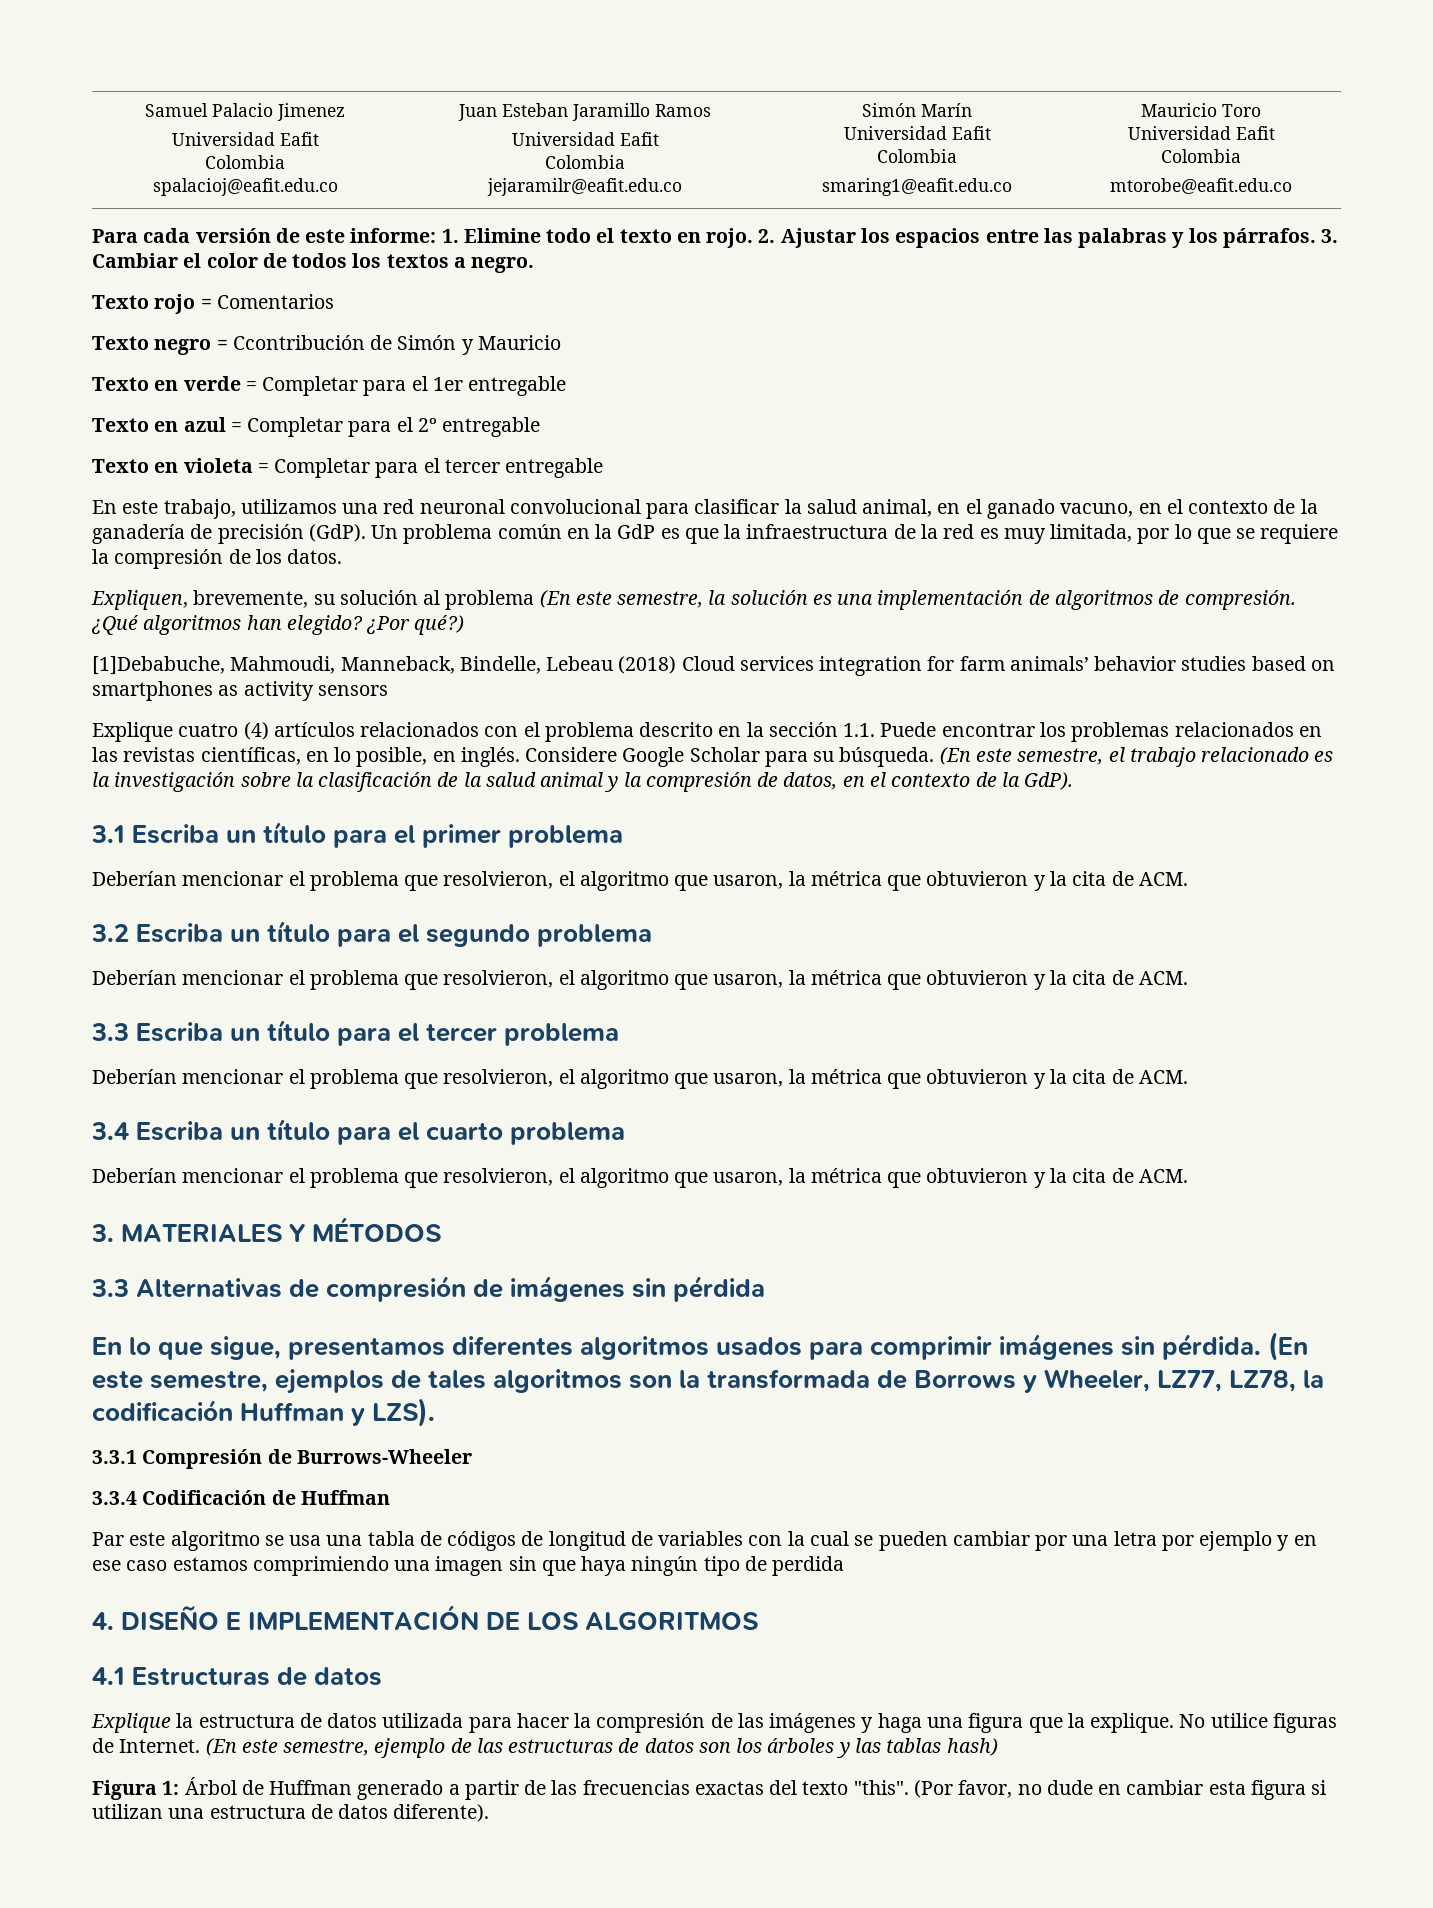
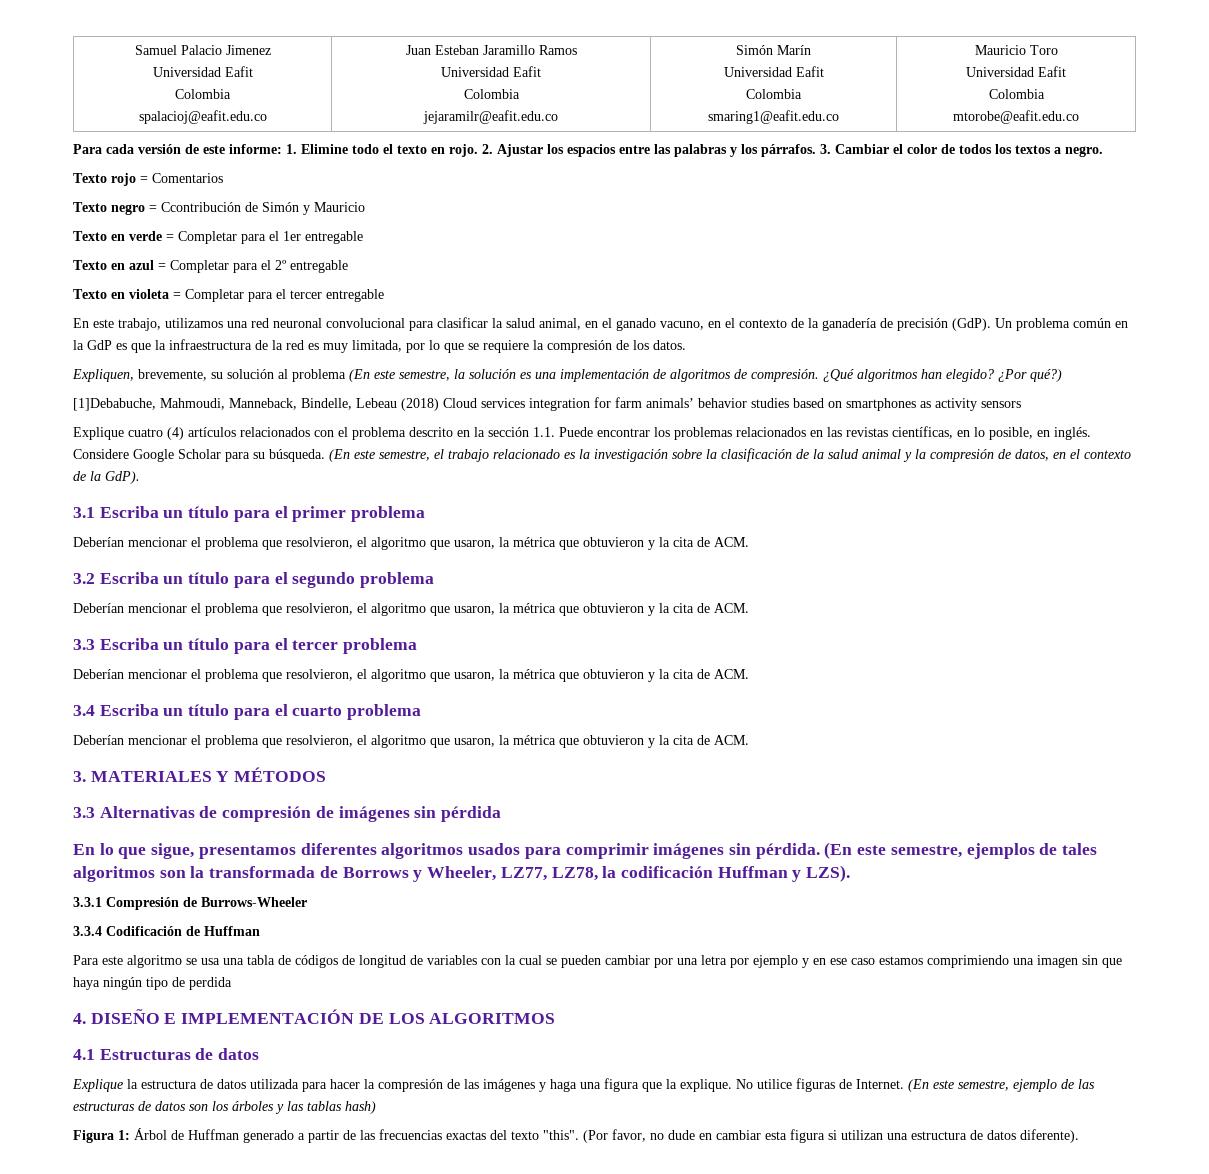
- Par este algoritmo se usa una tabla de códigos de longitud de variables con la cual se pueden cambiar por una letra por ejemplo y en ese caso estamos comprimiendo una imagen sin que haya ningún tipo de perdida
+ Para este algoritmo se usa una tabla de códigos de longitud de variables con la cual se pueden cambiar por una letra por ejemplo y en ese caso estamos comprimiendo una imagen sin que haya ningún tipo de perdida

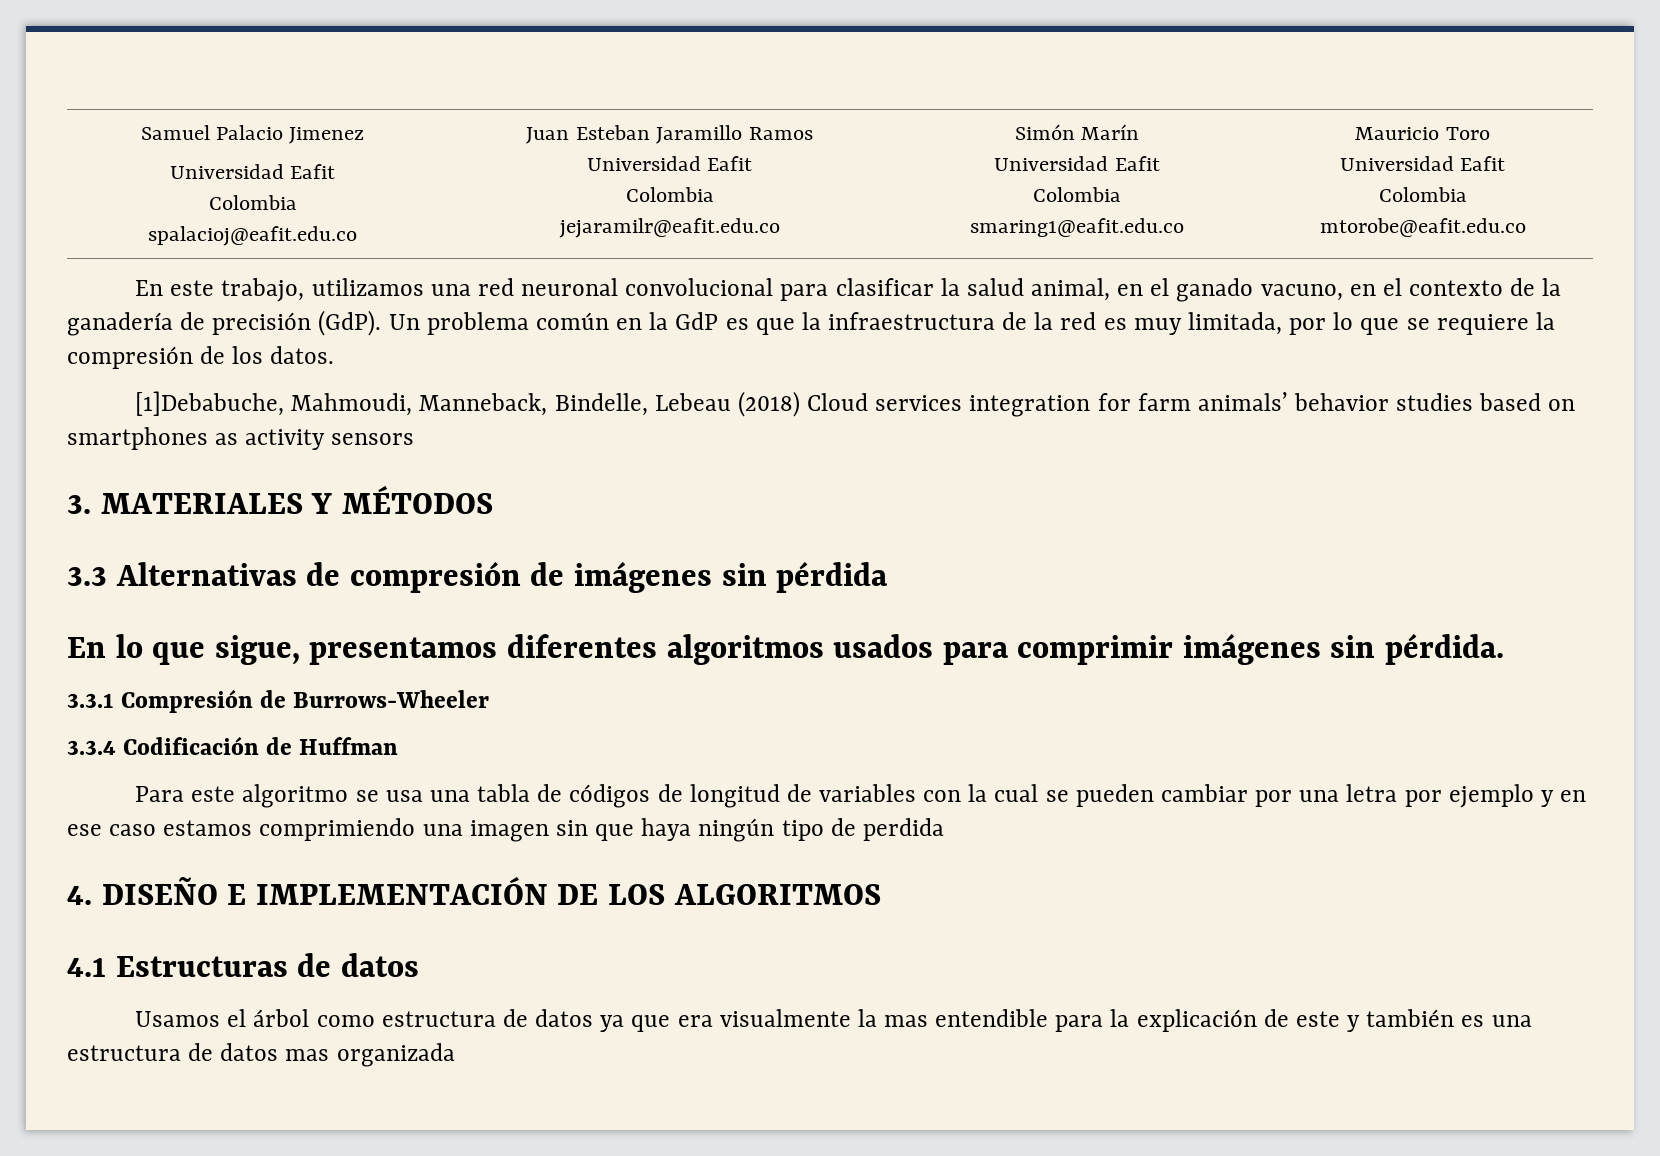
- Para cada versión de este informe: 1. Elimine todo el texto en rojo. 2. Ajustar los espacios entre las palabras y los párrafos. 3. Cambiar el color de todos los textos a negro.
- Texto rojo = Comentarios
- Texto negro = Ccontribución de Simón y Mauricio
- Texto en verde = Completar para el 1er entregable
- Texto en azul = Completar para el 2º entregable
- Texto en violeta = Completar para el tercer entregable
- Expliquen, brevemente, su solución al problema (En este semestre, la solución es una implementación de algoritmos de compresión. ¿Qué algoritmos han elegido? ¿Por qué?)
- Explique cuatro (4) artículos relacionados con el problema descrito en la sección 1.1. Puede encontrar los problemas relacionados en las revistas científicas, en lo posible, en inglés. Considere Google Scholar para su búsqueda. (En este semestre, el trabajo relacionado es la investigación sobre la clasificación de la salud animal y la compresión de datos, en el contexto de la GdP).
- 3.1 Escriba un título para el primer problema
- Deberían mencionar el problema que resolvieron, el algoritmo que usaron, la métrica que obtuvieron y la cita de ACM.
- 3.2 Escriba un título para el segundo problema
- Deberían mencionar el problema que resolvieron, el algoritmo que usaron, la métrica que obtuvieron y la cita de ACM.
- 3.3 Escriba un título para el tercer problema
- Deberían mencionar el problema que resolvieron, el algoritmo que usaron, la métrica que obtuvieron y la cita de ACM.
- 3.4 Escriba un título para el cuarto problema
- Deberían mencionar el problema que resolvieron, el algoritmo que usaron, la métrica que obtuvieron y la cita de ACM.
- (En este semestre, ejemplos de tales algoritmos son la transformada de Borrows y Wheeler, LZ77, LZ78, la codificación Huffman y LZS).
- Explique la estructura de datos utilizada para hacer la compresión de las imágenes y haga una figura que la explique. No utilice figuras de Internet. (En este semestre, ejemplo de las estructuras de datos son los árboles y las tablas hash)
- Figura 1: Árbol de Huffman generado a partir de las frecuencias exactas del texto "this". (Por favor, no dude en cambiar esta figura si utilizan una estructura de datos diferente).
+ Usamos el árbol como estructura de datos ya que era visualmente la mas entendible para la explicación de este y también es una estructura de datos mas organizada

